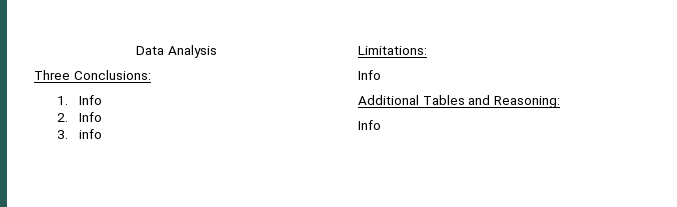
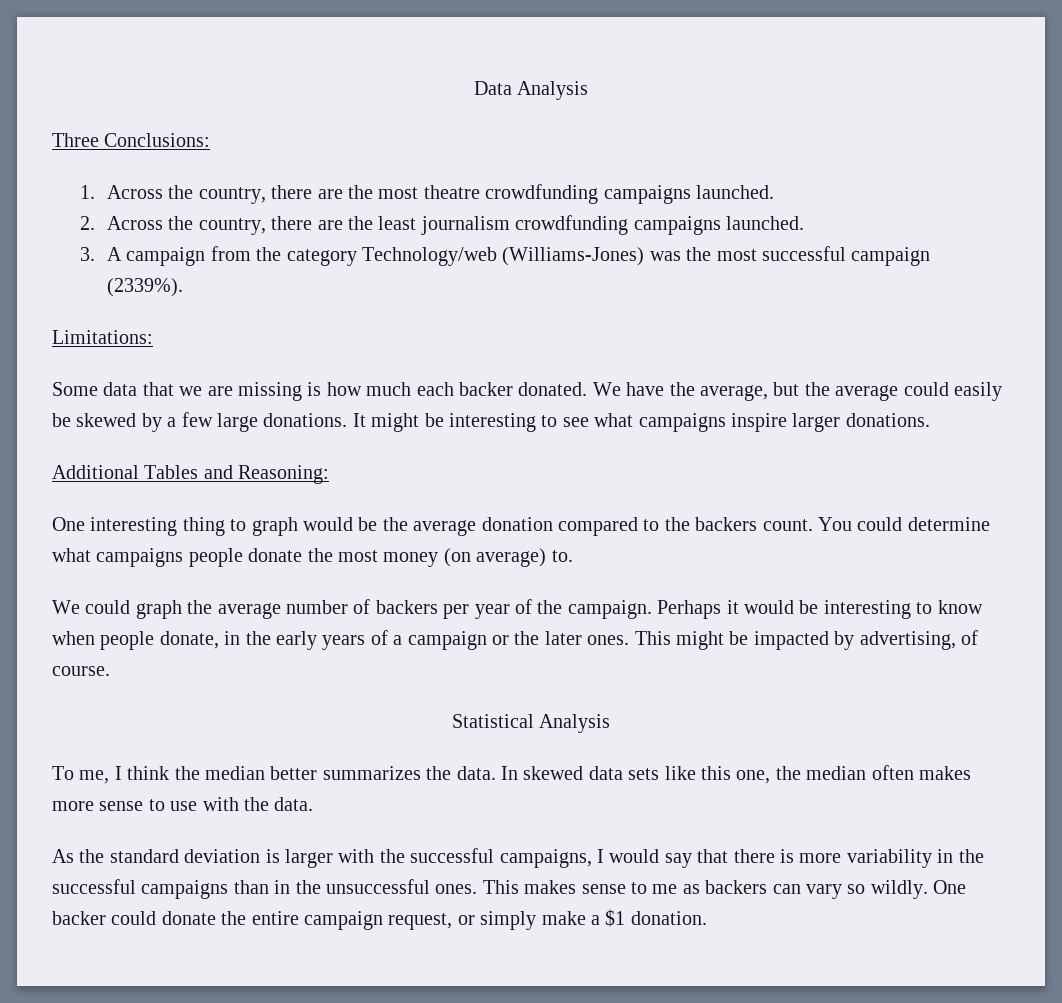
- 1. Info
- 2. Info
- 3. info
+ 1. Across the country, there are the most theatre crowdfunding campaigns launched.
+ 2. Across the country, there are the least journalism crowdfunding campaigns launched.
+ 3. A campaign from the category Technology/web (Williams-Jones) was the most successful campaign (2339%).
  Limitations:
- Info
+ Some data that we are missing is how much each backer donated. We have the average, but the average could easily be skewed by a few large donations. It might be interesting to see what campaigns inspire larger donations.
  Additional Tables and Reasoning:
- Info
+ One interesting thing to graph would be the average donation compared to the backers count. You could determine what campaigns people donate the most money (on average) to.
+ We could graph the average number of backers per year of the campaign. Perhaps it would be interesting to know when people donate, in the early years of a campaign or the later ones. This might be impacted by advertising, of course.
+ Statistical Analysis
+ To me, I think the median better summarizes the data. In skewed data sets like this one, the median often makes more sense to use with the data.
+ As the standard deviation is larger with the successful campaigns, I would say that there is more variability in the successful campaigns than in the unsuccessful ones. This makes sense to me as backers can vary so wildly. One backer could donate the entire campaign request, or simply make a $1 donation.

